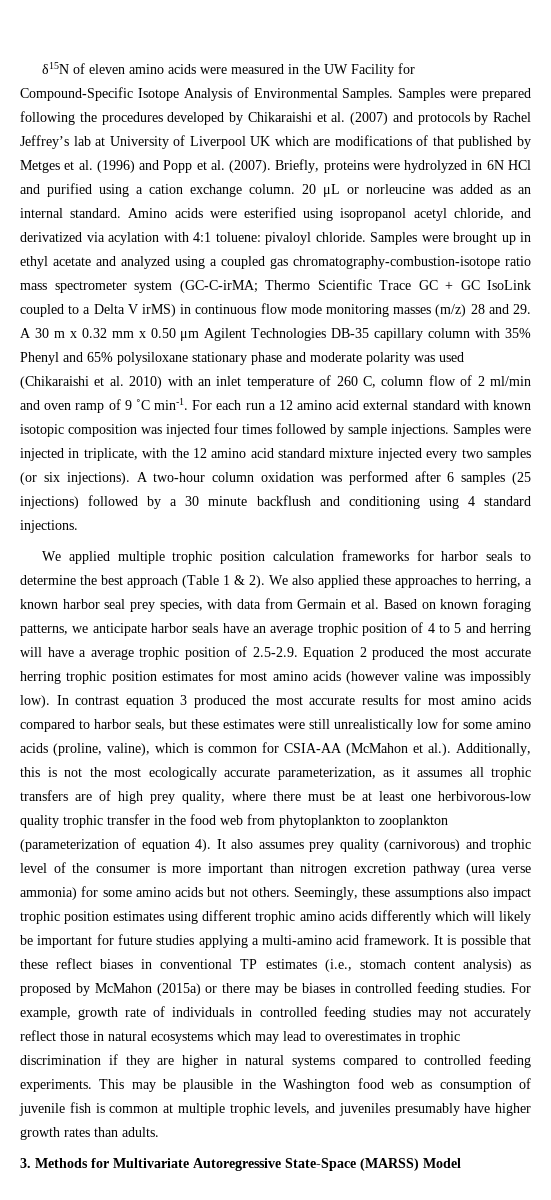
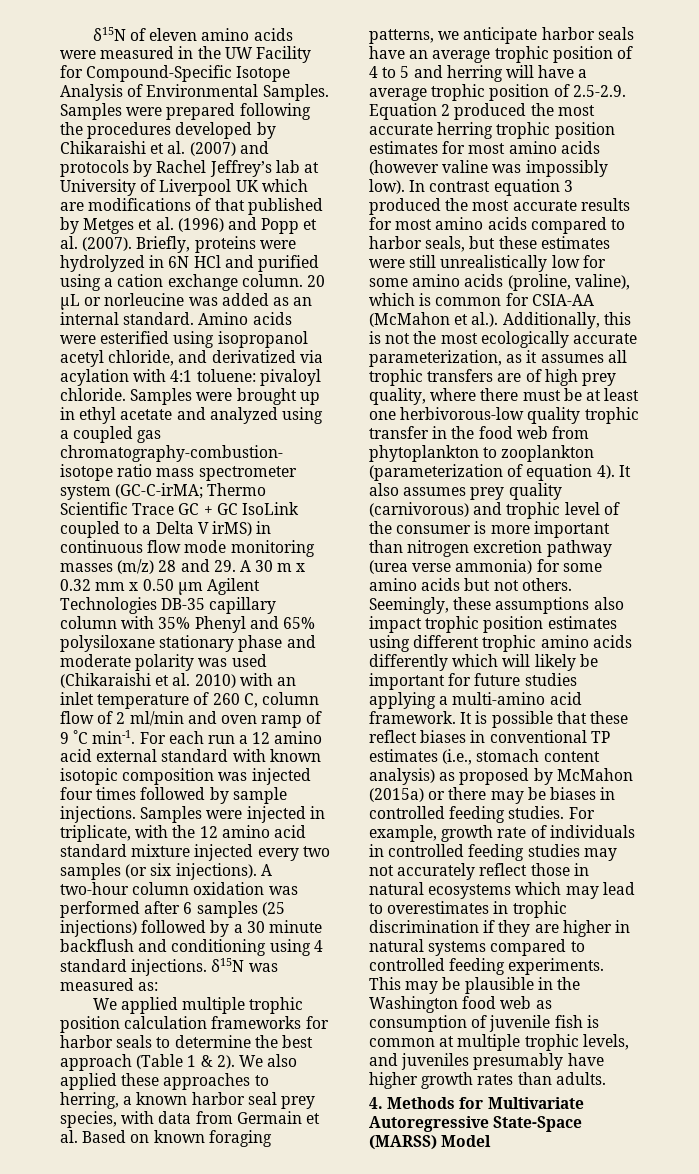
- A two-hour column oxidation was performed after 6 samples (25 injections) followed by a 30 minute backflush and conditioning using 4 standard injections.
+ A two-hour column oxidation was performed after 6 samples (25 injections) followed by a 30 minute backflush and conditioning using 4 standard injections. δ15N was measured as:
- 3. Methods for Multivariate Autoregressive State-Space (MARSS) Model
+ 4. Methods for Multivariate Autoregressive State-Space (MARSS) Model

